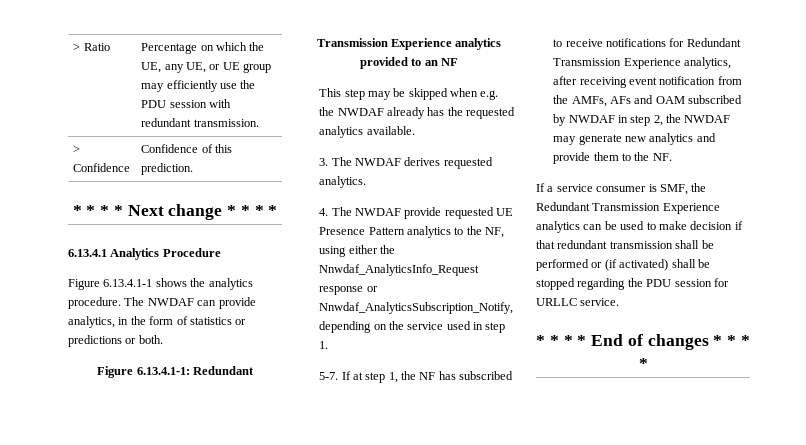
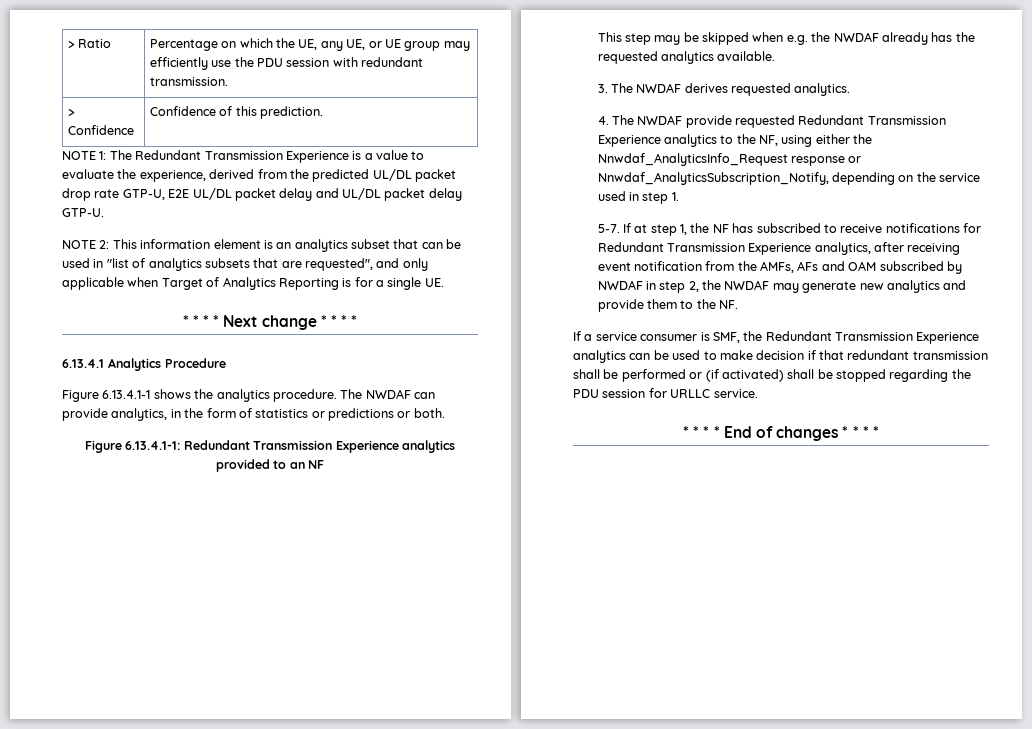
+ NOTE 1: The Redundant Transmission Experience is a value to evaluate the experience, derived from the predicted UL/DL packet drop rate GTP-U, E2E UL/DL packet delay and UL/DL packet delay GTP-U.
+ NOTE 2: This information element is an analytics subset that can be used in "list of analytics subsets that are requested", and only applicable when Target of Analytics Reporting is for a single UE.
- 4. The NWDAF provide requested UE Presence Pattern analytics to the NF, using either the Nnwdaf_AnalyticsInfo_Request response or Nnwdaf_AnalyticsSubscription_Notify, depending on the service used in step 1.
+ 4. The NWDAF provide requested Redundant Transmission Experience analytics to the NF, using either the Nnwdaf_AnalyticsInfo_Request response or Nnwdaf_AnalyticsSubscription_Notify, depending on the service used in step 1.

